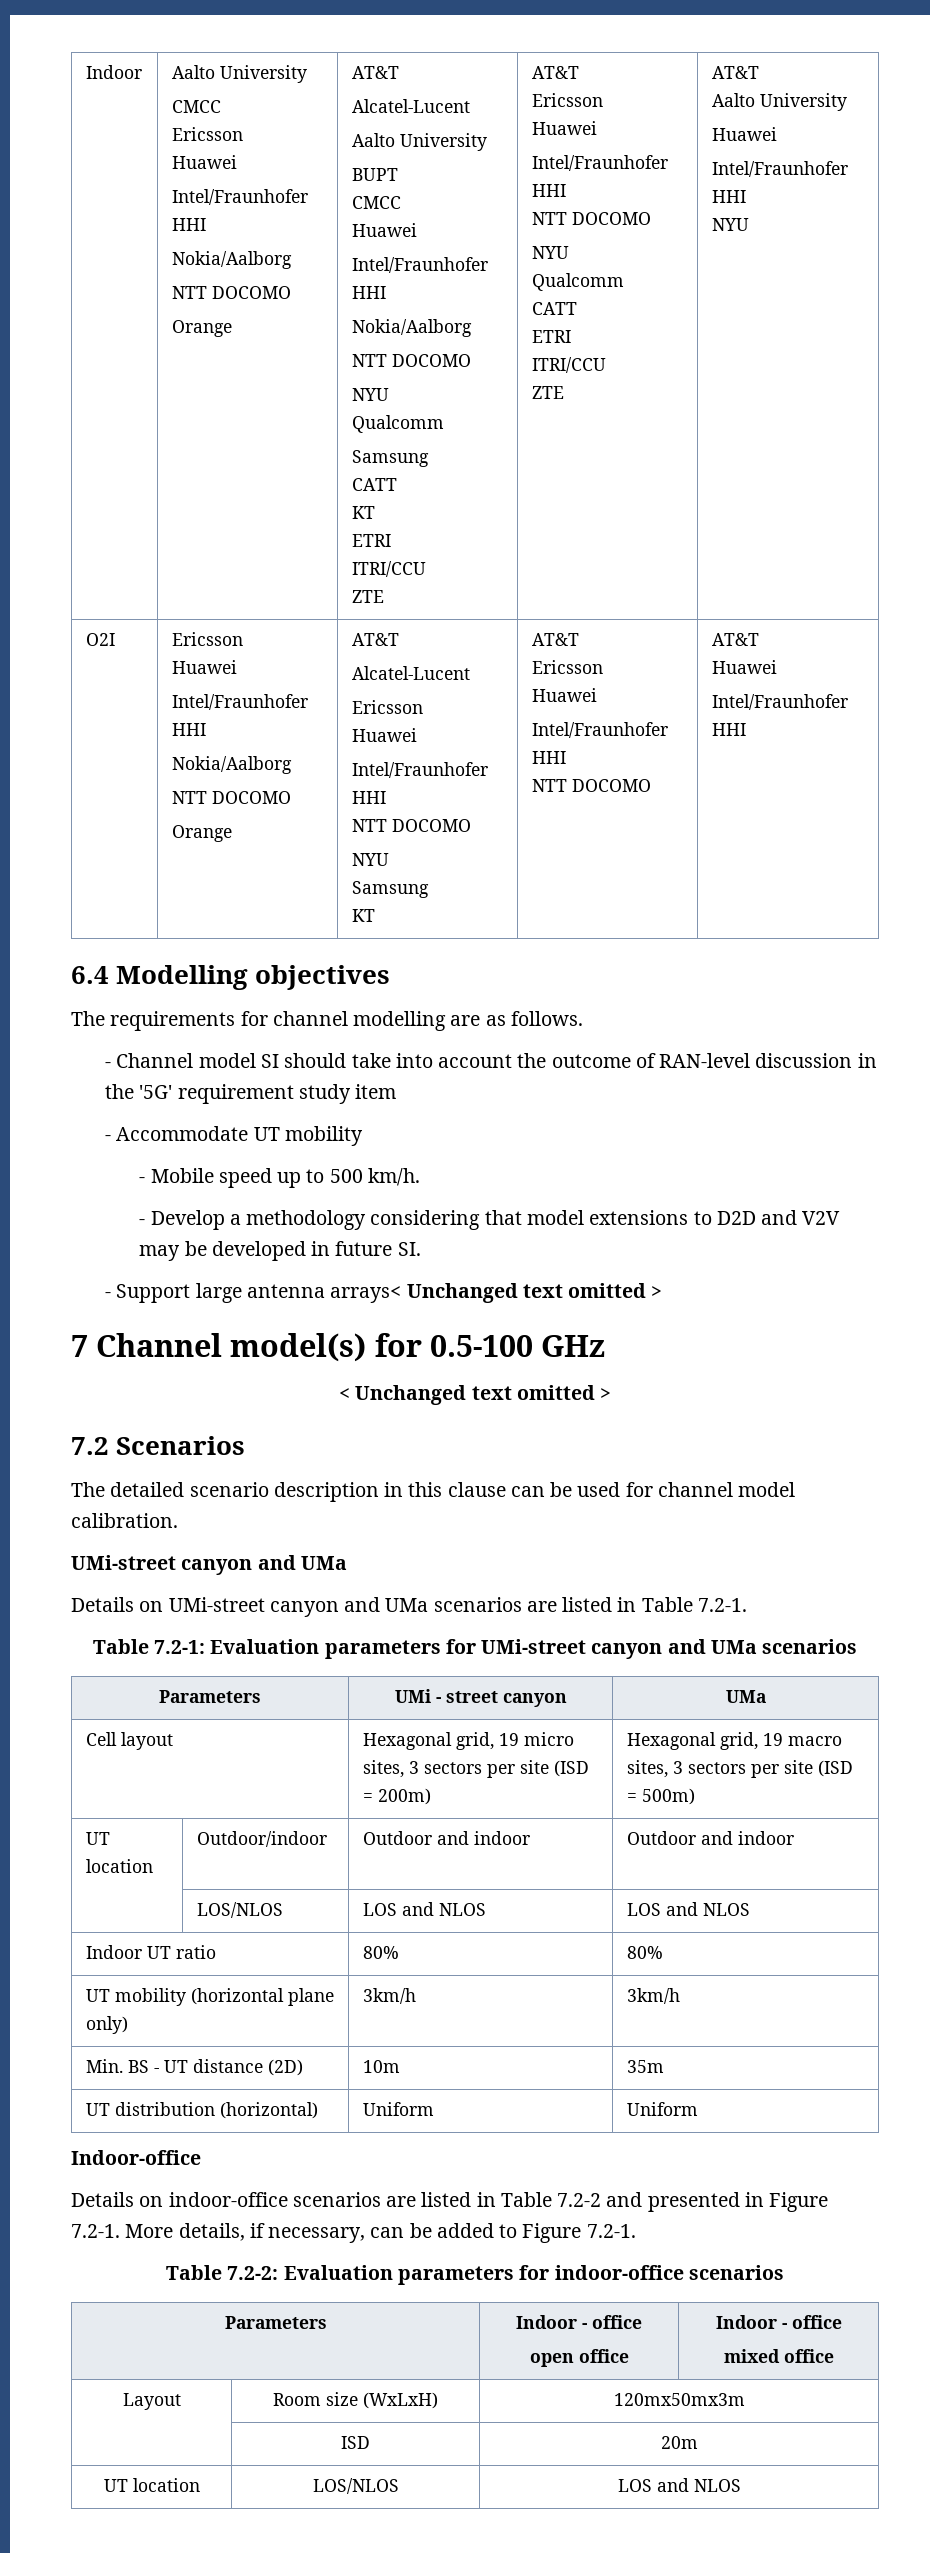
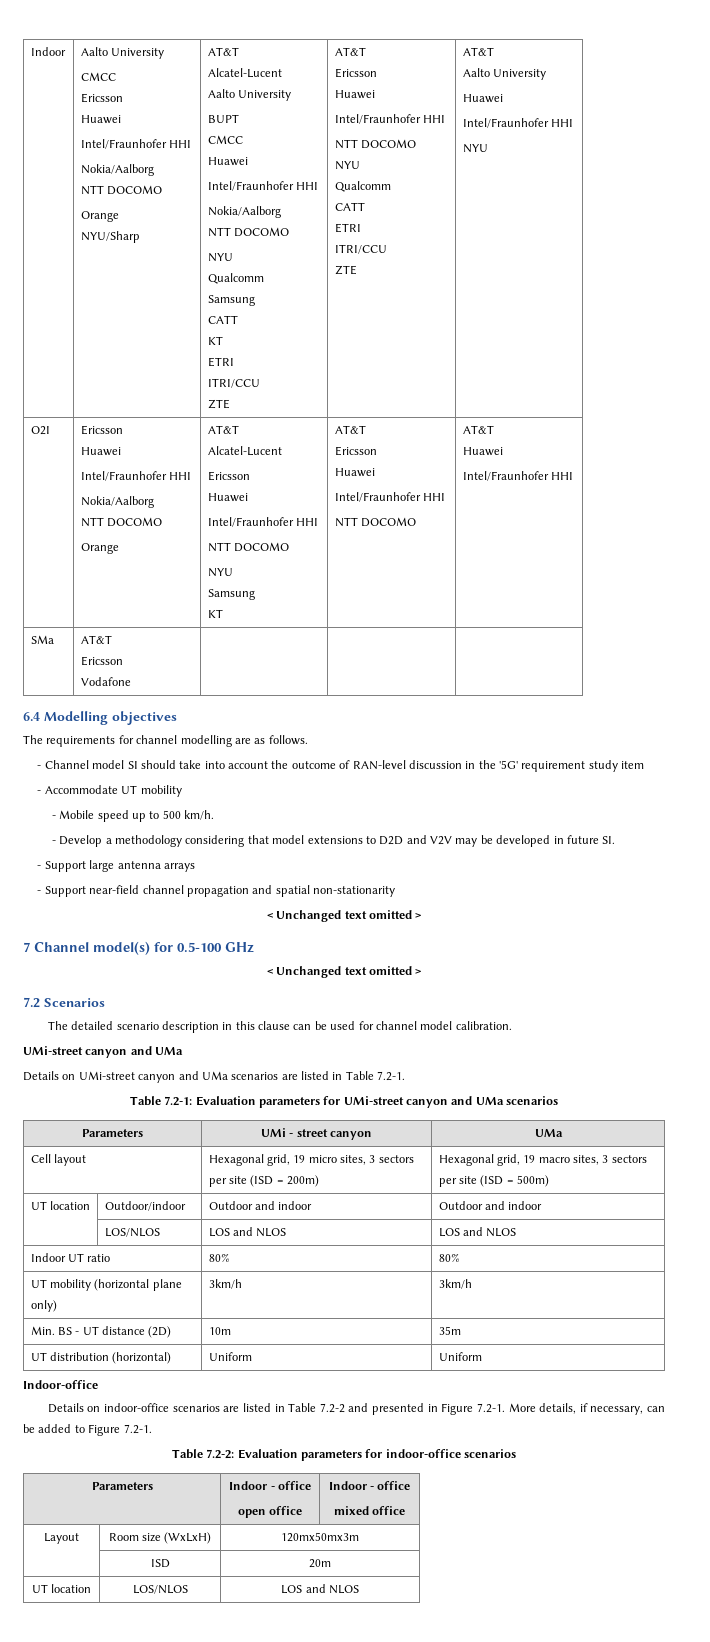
+ NYU/Sharp
+ SMa | AT&T
+ Ericsson
+ Vodafone | | |
- - Support large antenna arrays< Unchanged text omitted >
+ - Support large antenna arrays
+ - Support near-field channel propagation and spatial non-stationarity
+ < Unchanged text omitted >

